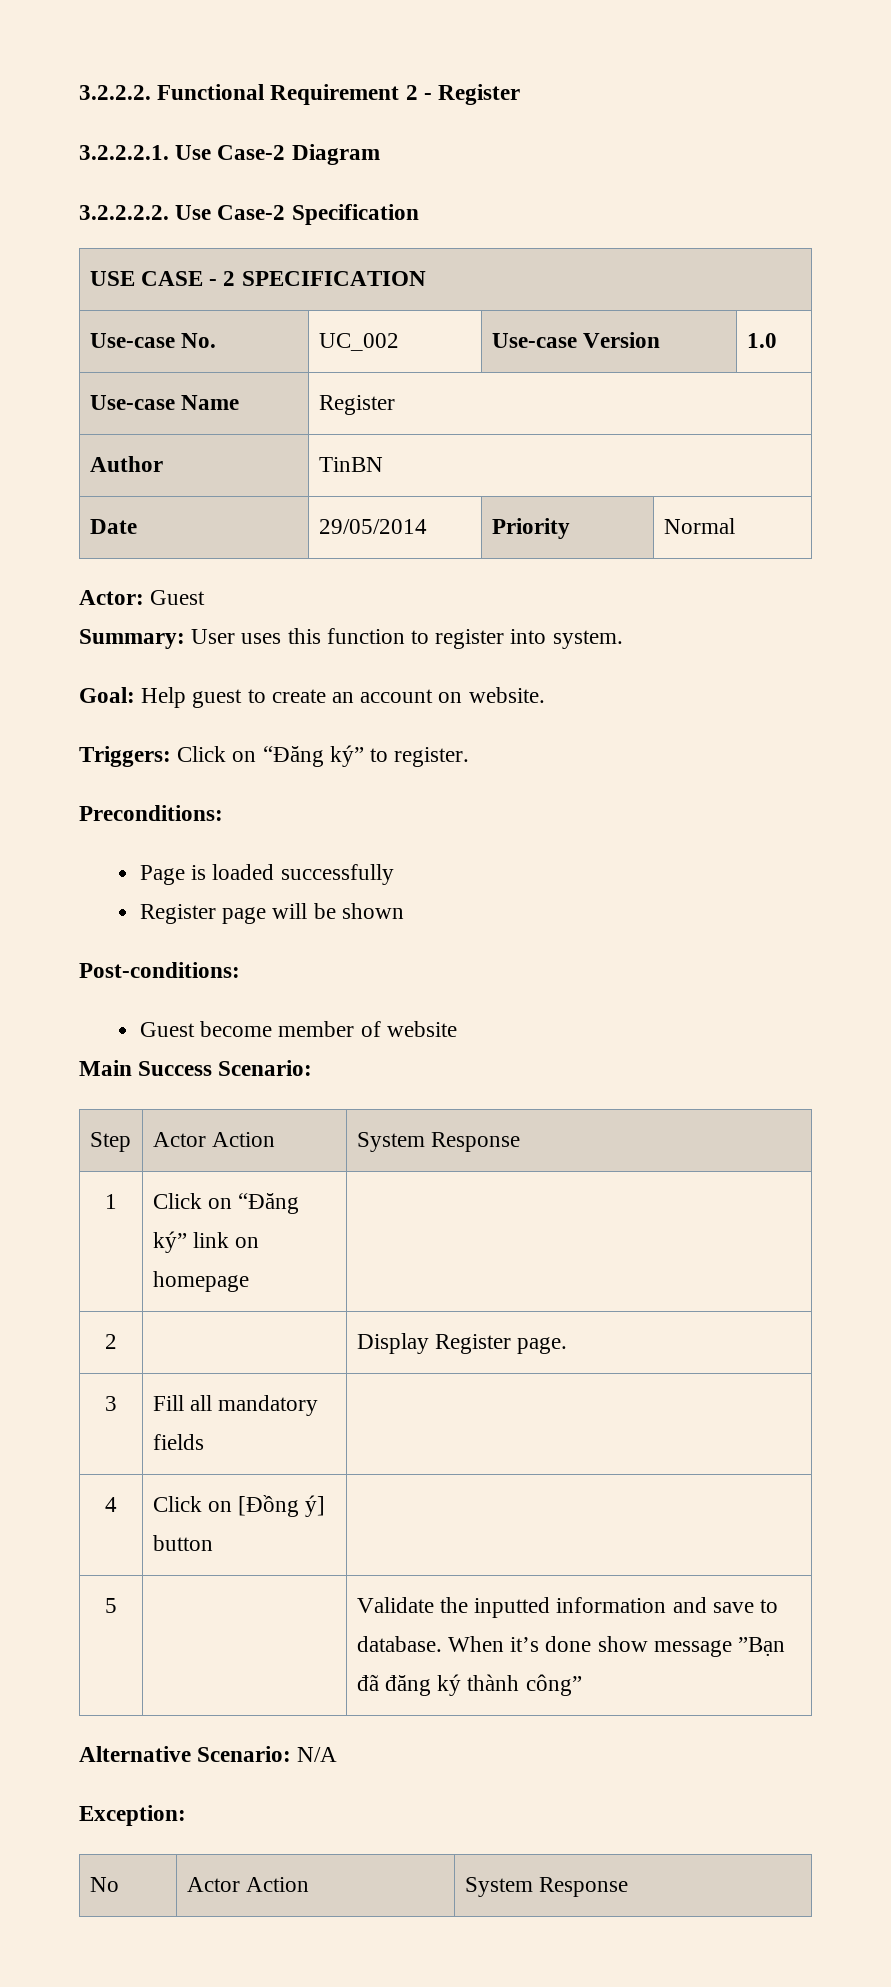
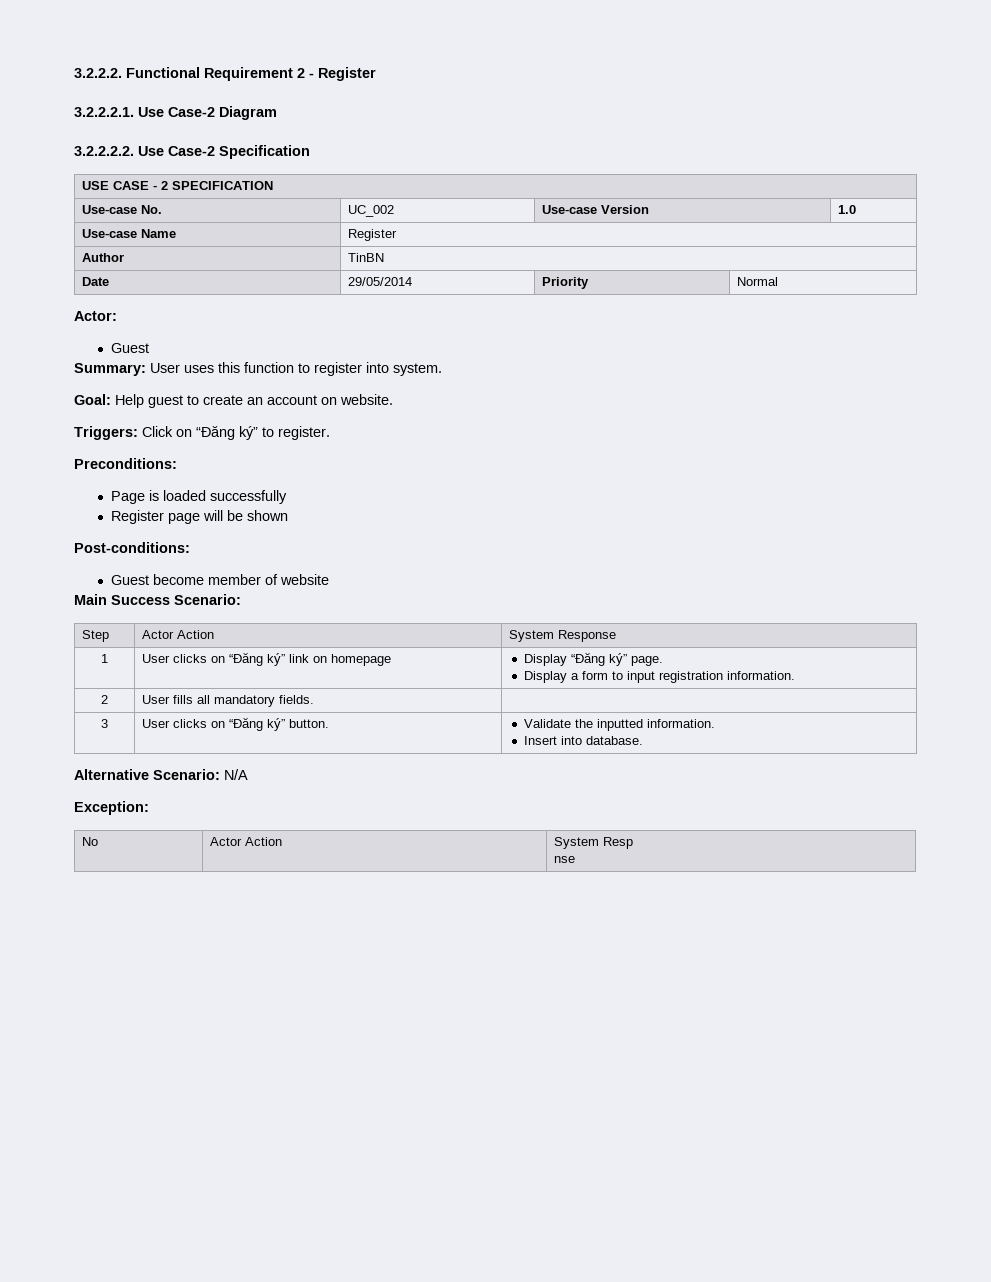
- Actor: Guest
+ Actor:
+ Guest
- 1 | Click on “Đăng ký” link on homepage |
- 2 | | Display Register page.
- 3 | Fill all mandatory fields |
- 4 | Click on [Đồng ý] button |
- 5 | | Validate the inputted information and save to database. When it’s done show message ”Bạn đã đăng ký thành công”
+ 1 | User clicks on “Đăng ký” link on homepage | Display “Đăng ký” page.
+ Display a form to input registration information.
+ 2 | User fills all mandatory fields. |
+ 3 | User clicks on “Đăng ký” button. | Validate the inputted information.
+ Insert into database.
- No | Actor Action | System Response
+ No | Actor Action | System Resp
+ nse

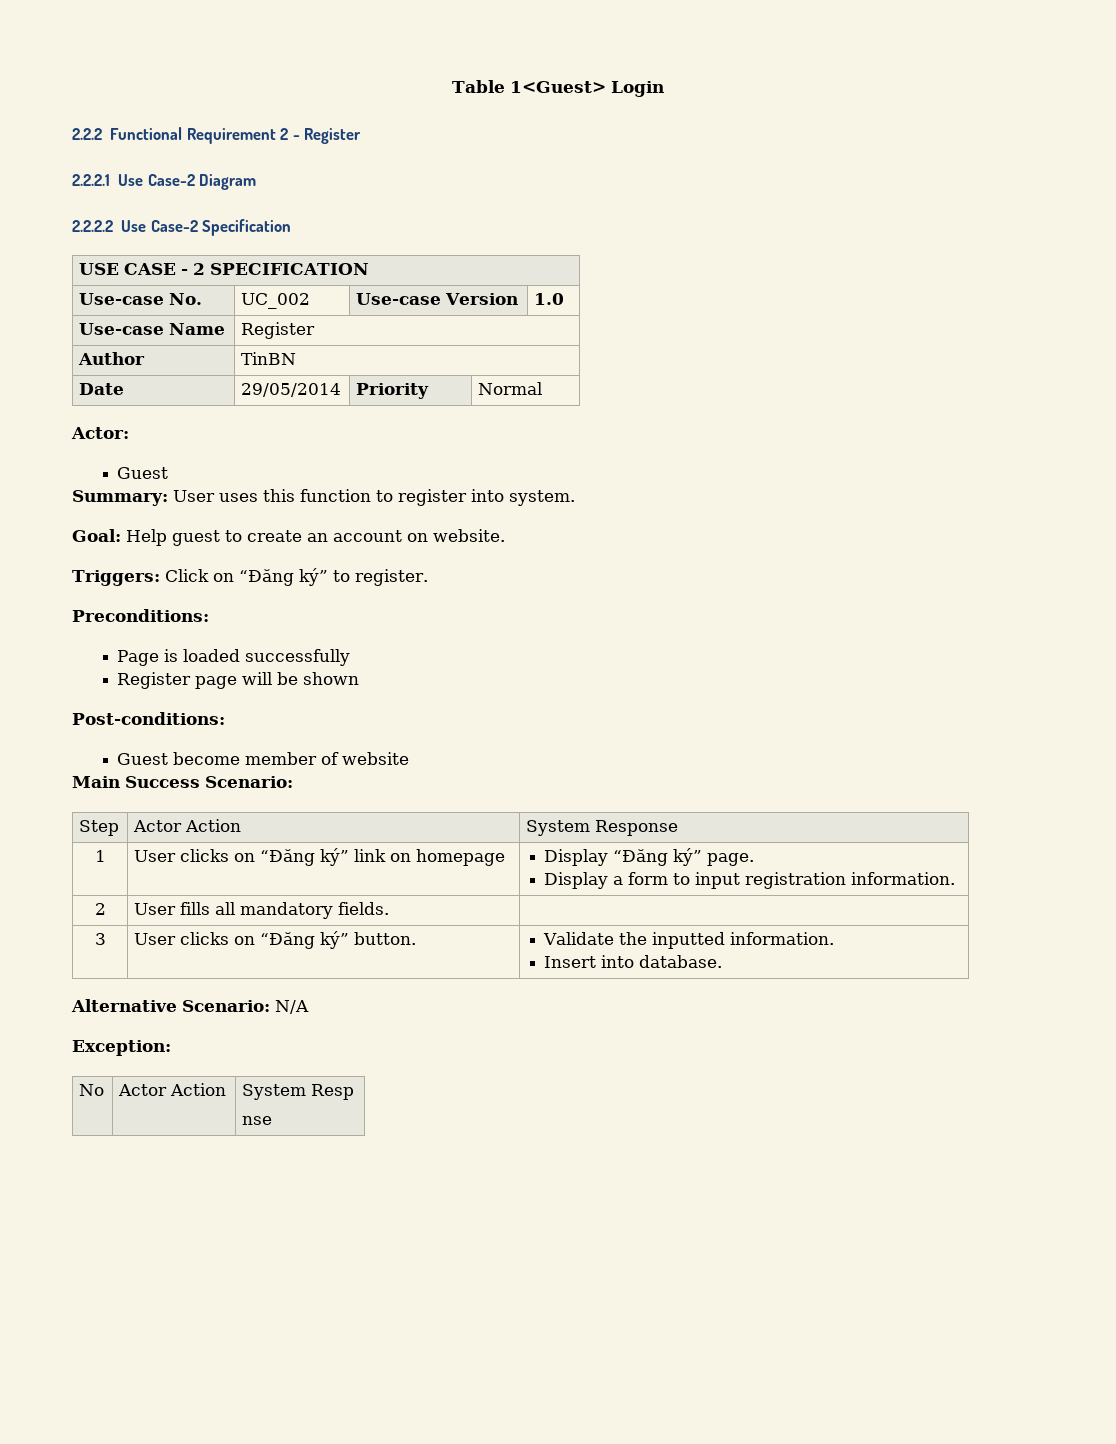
- 3.2.2.2. Functional Requirement 2 - Register
+ Table 1<Guest> Login
+ 2.2.2 Functional Requirement 2 - Register
- 3.2.2.2.1. Use Case-2 Diagram
+ 2.2.2.1 Use Case-2 Diagram
- 3.2.2.2.2. Use Case-2 Specification
+ 2.2.2.2 Use Case-2 Specification

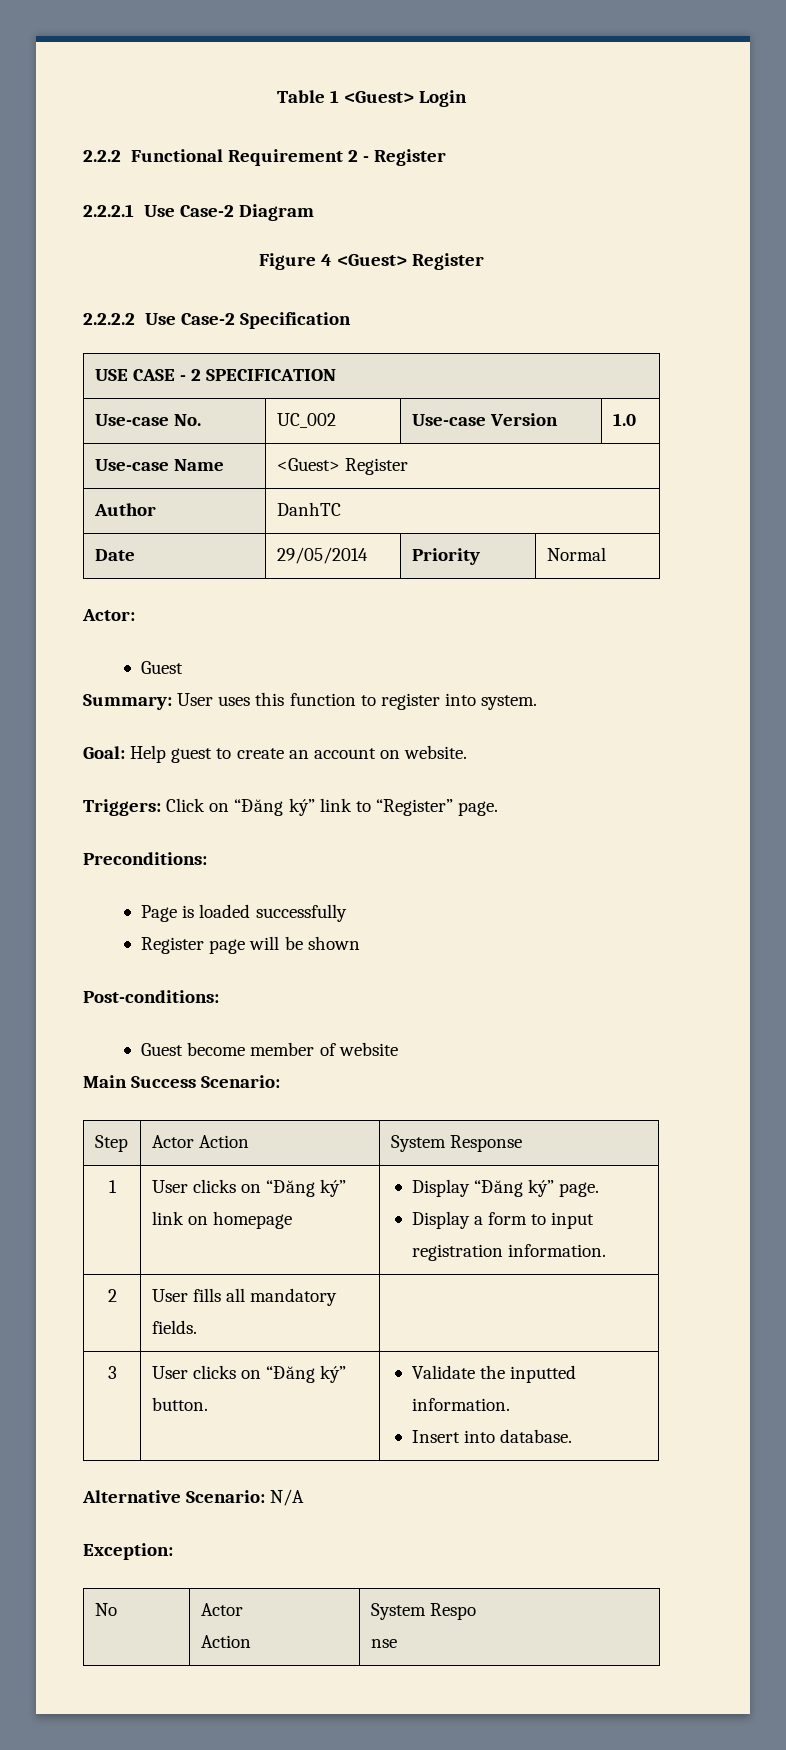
- Table 1<Guest> Login
+ Table 1 <Guest> Login
+ Figure 4 <Guest> Register
- Use-case Name | Register
+ Use-case Name | <Guest> Register
- Author | TinBN
+ Author | DanhTC
- Triggers: Click on “Đăng ký” to register.
+ Triggers: Click on “Đăng ký” link to “Register” page.
- No | Actor Action | System Resp
+ No | Actor
+ Action | System Respo

